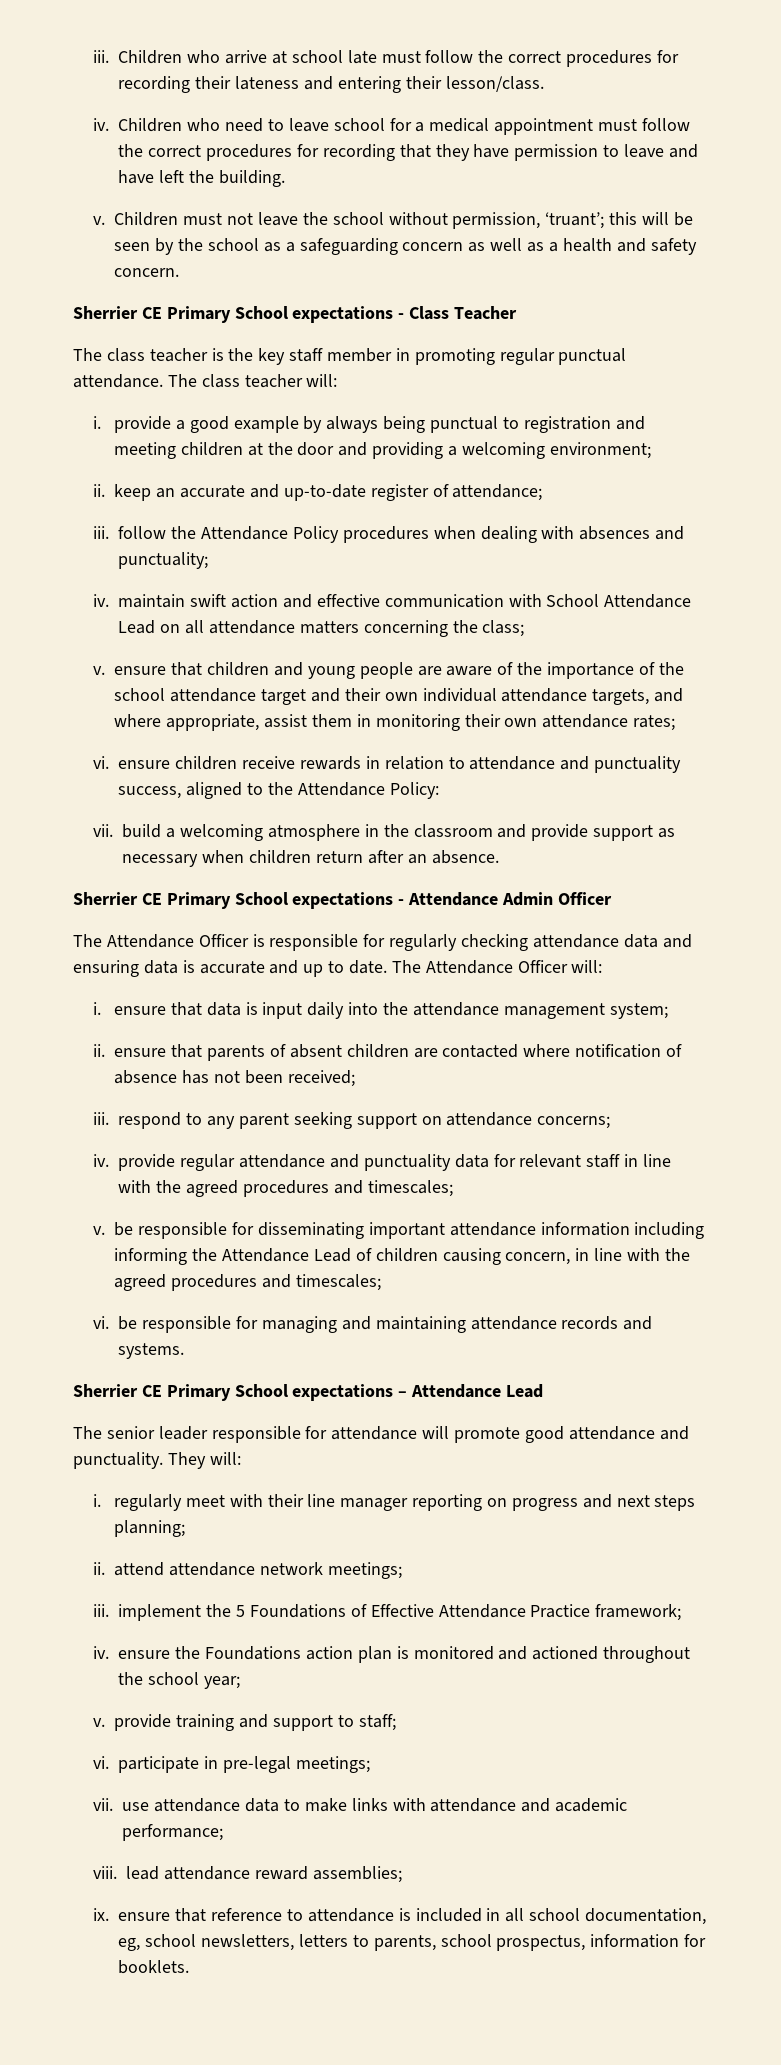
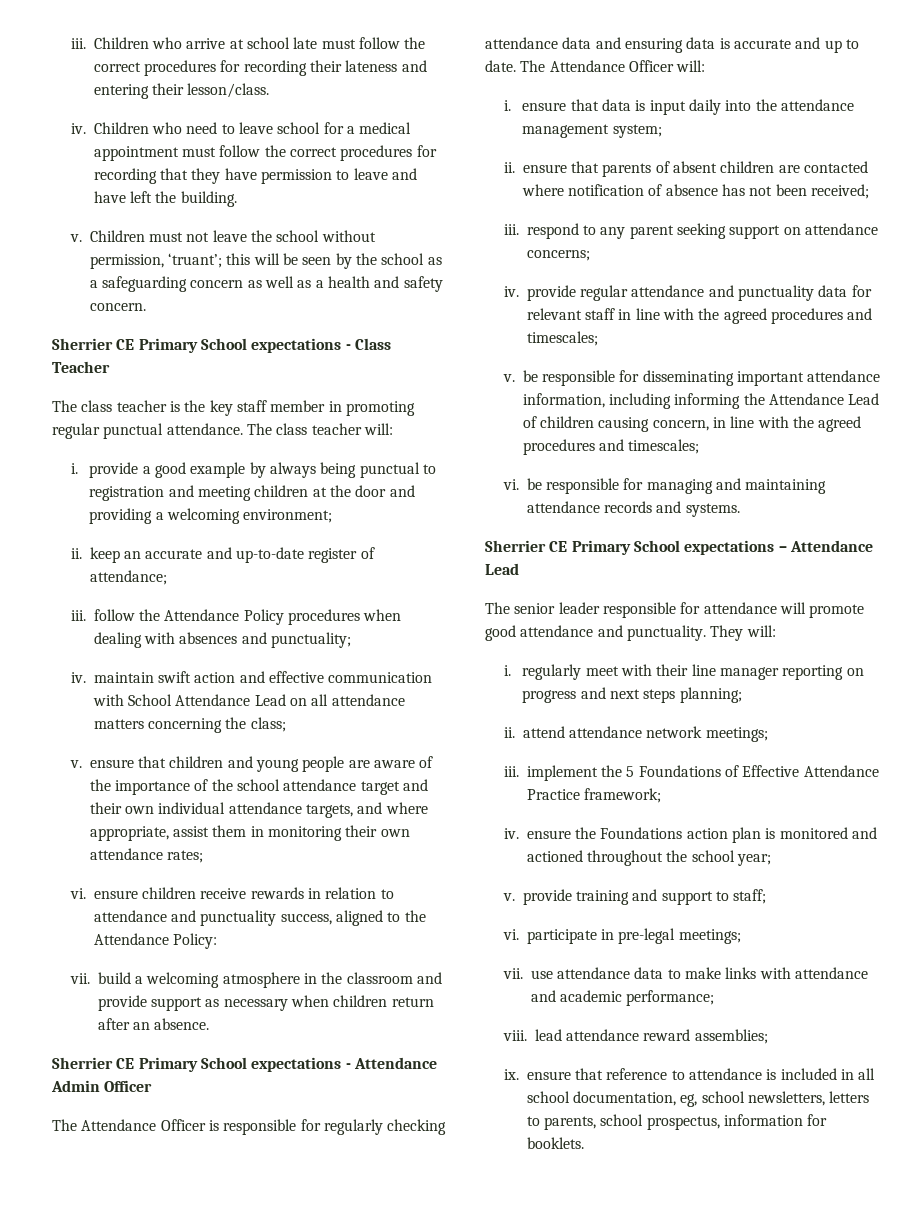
- v. be responsible for disseminating important attendance information including informing the Attendance Lead of children causing concern, in line with the agreed procedures and timescales;
+ v. be responsible for disseminating important attendance information, including informing the Attendance Lead of children causing concern, in line with the agreed procedures and timescales;

